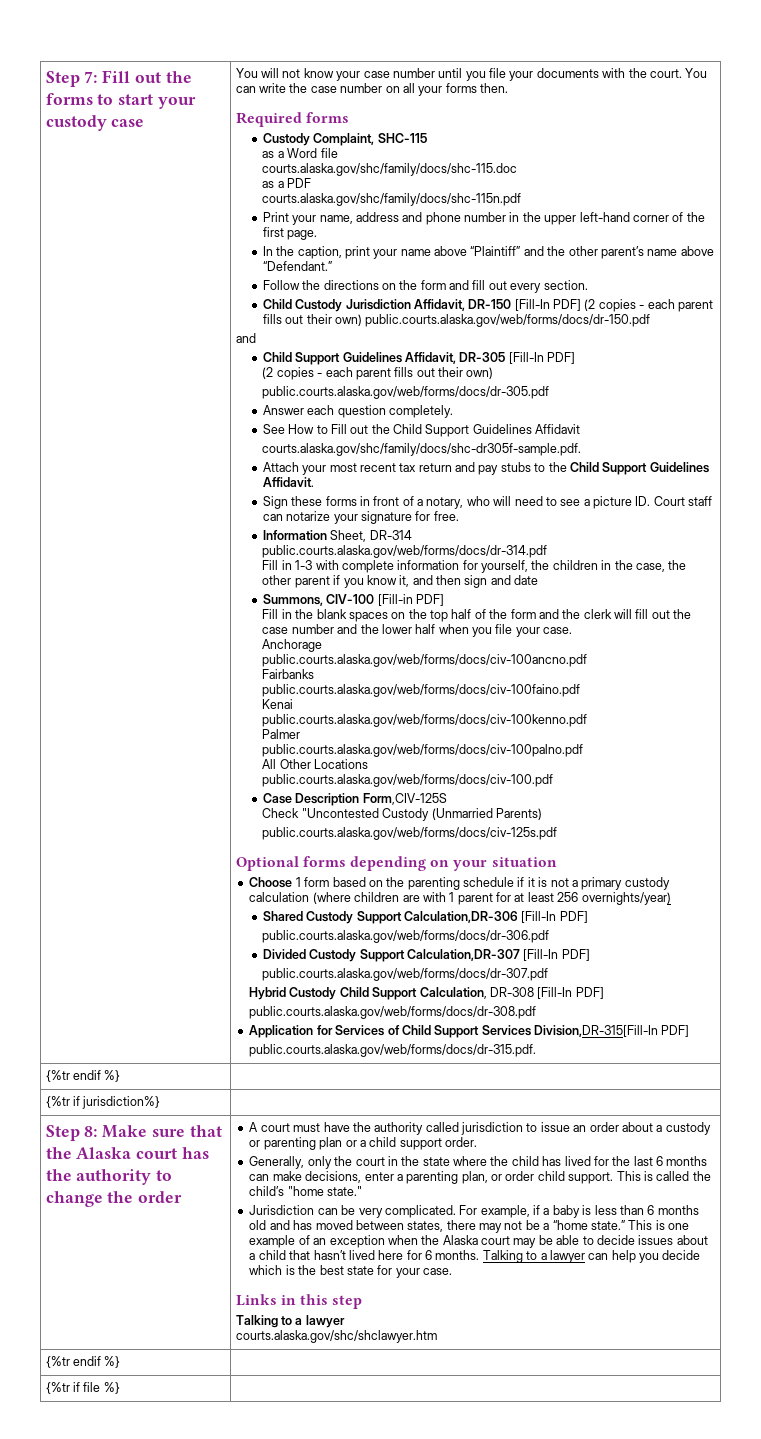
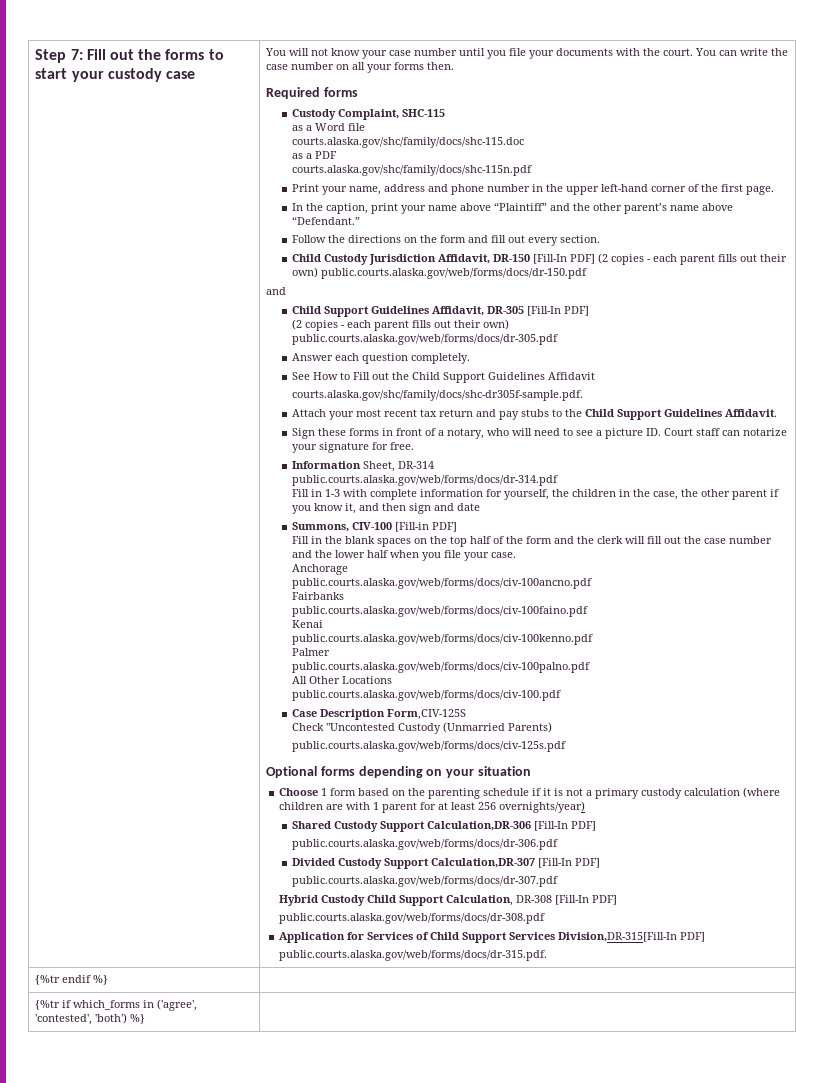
- {%tr if jurisdiction%} |
- Step 8: Make sure that the Alaska court has the authority to change the order | A court must have the authority called jurisdiction to issue an order about a custody or parenting plan or a child support order.
- Generally, only the court in the state where the child has lived for the last 6 months can make decisions, enter a parenting plan, or order child support. This is called the child’s "home state."
- Jurisdiction can be very complicated. For example, if a baby is less than 6 months old and has moved between states, there may not be a “home state.” This is one example of an exception when the Alaska court may be able to decide issues about a child that hasn’t lived here for 6 months. Talking to a lawyer can help you decide which is the best state for your case.
- Links in this step
- Talking to a lawyer
- courts.alaska.gov/shc/shclawyer.htm
- {%tr endif %} |
- {%tr if file %} |
+ {%tr if which_forms in ('agree', 'contested', 'both') %} |

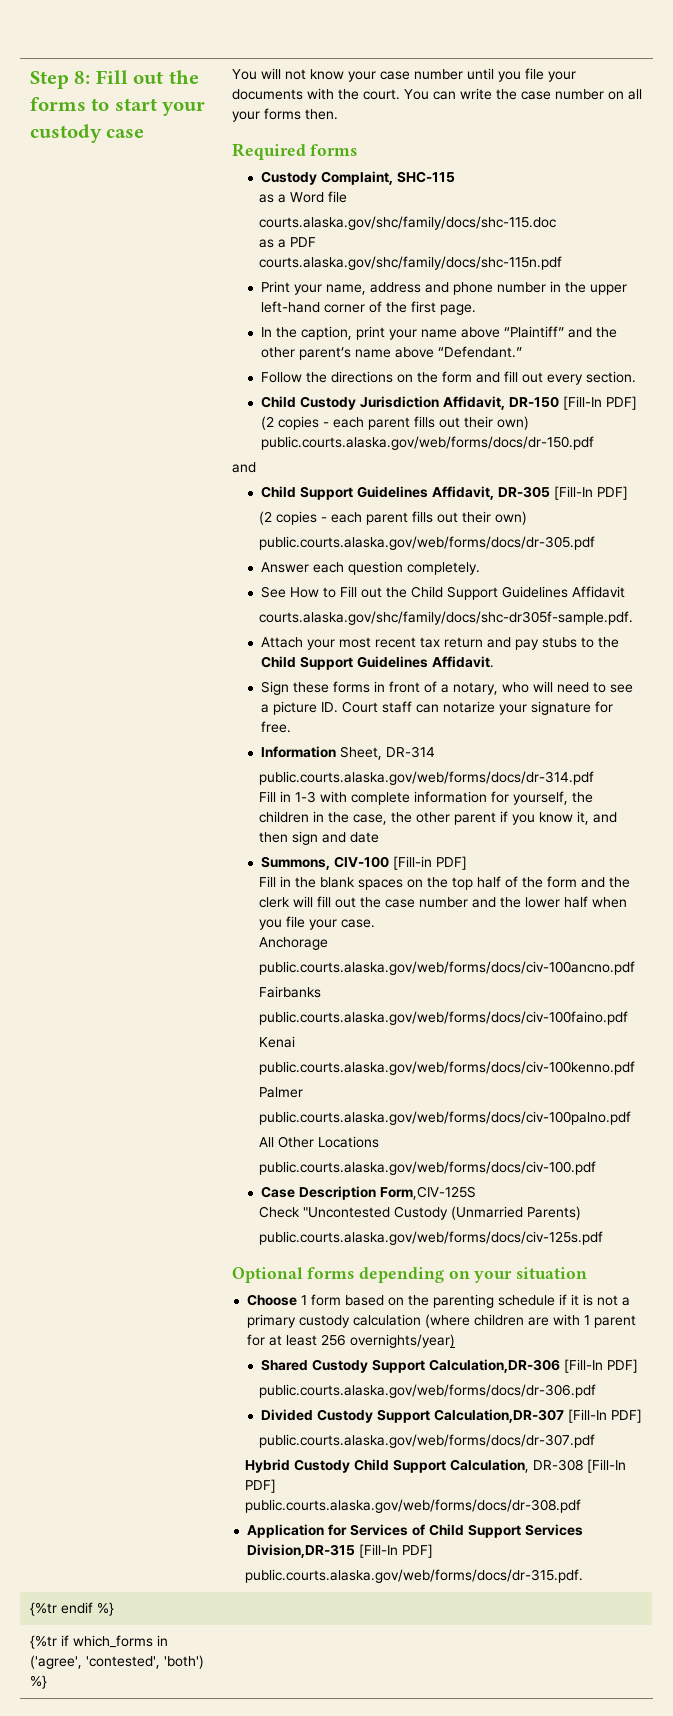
- Step 7: Fill out the forms to start your custody case
+ Step 8: Fill out the forms to start your custody case
- Application for Services of Child Support Services Division,DR-315[Fill-In PDF]
+ Application for Services of Child Support Services Division,DR-315 [Fill-In PDF]

